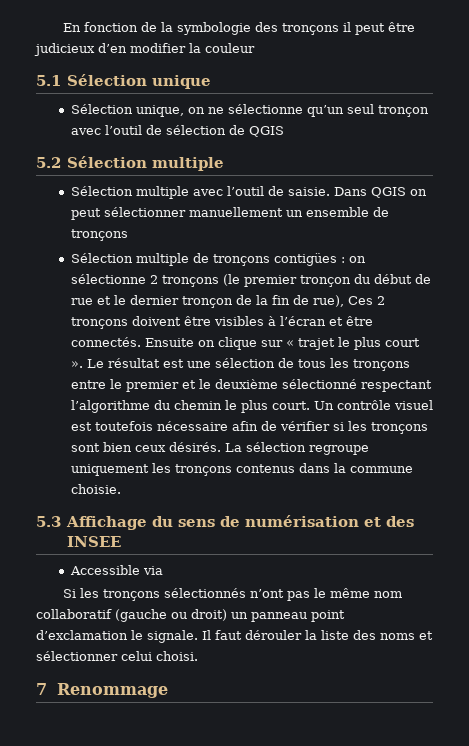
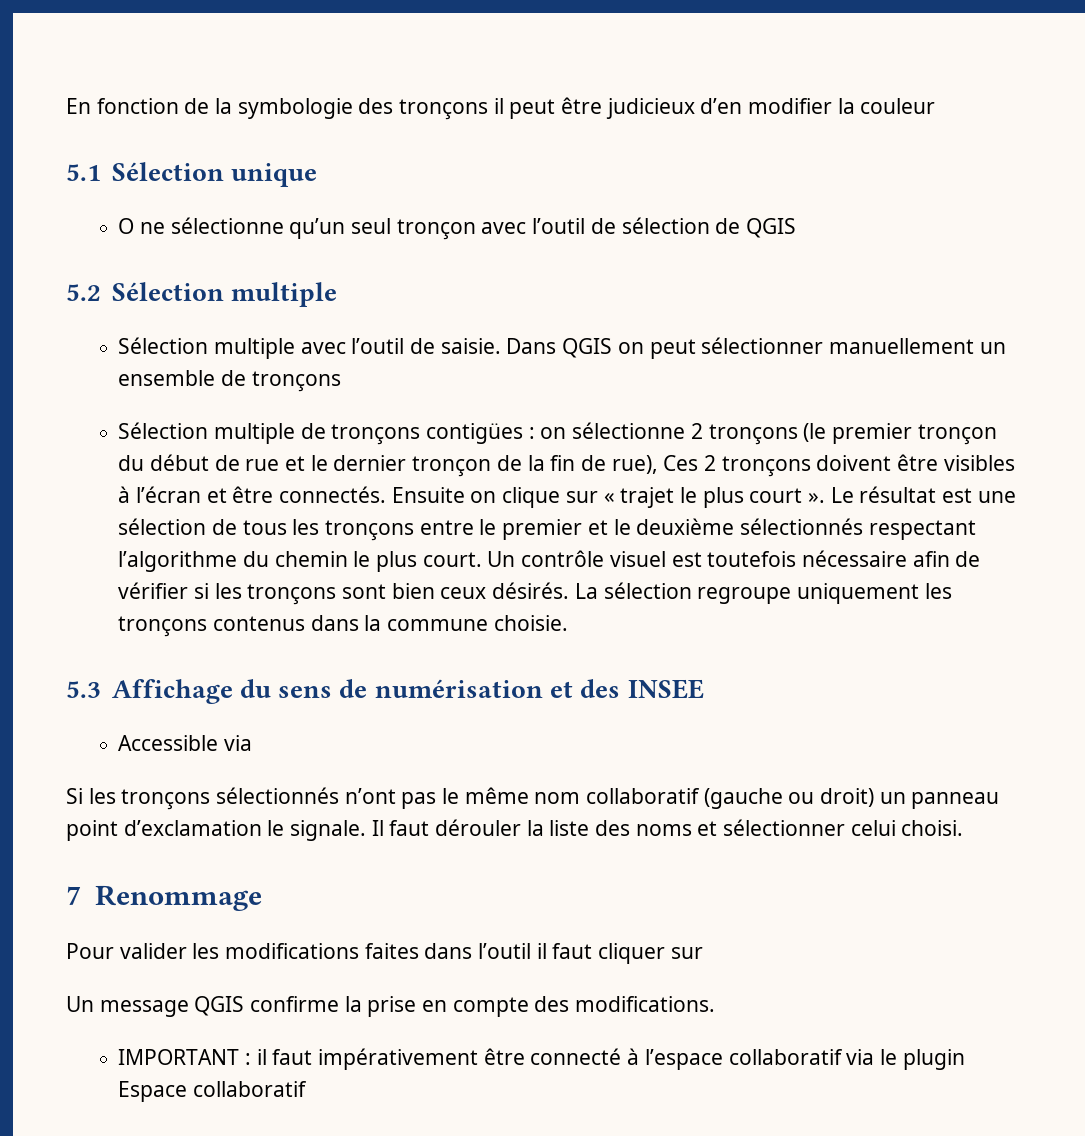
- Sélection unique, on ne sélectionne qu’un seul tronçon avec l’outil de sélection de QGIS
+ O ne sélectionne qu’un seul tronçon avec l’outil de sélection de QGIS
- Le résultat est une sélection de tous les tronçons entre le premier et le deuxième sélectionné respectant l’algorithme du chemin le plus court.
+ Le résultat est une sélection de tous les tronçons entre le premier et le deuxième sélectionnés respectant l’algorithme du chemin le plus court.
+ Pour valider les modifications faites dans l’outil il faut cliquer sur
+ Un message QGIS confirme la prise en compte des modifications.
+ IMPORTANT : il faut impérativement être connecté à l’espace collaboratif via le plugin Espace collaboratif

